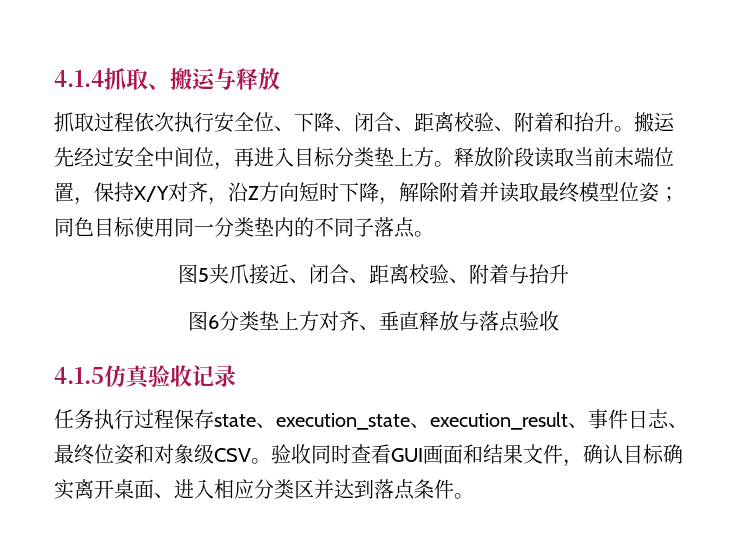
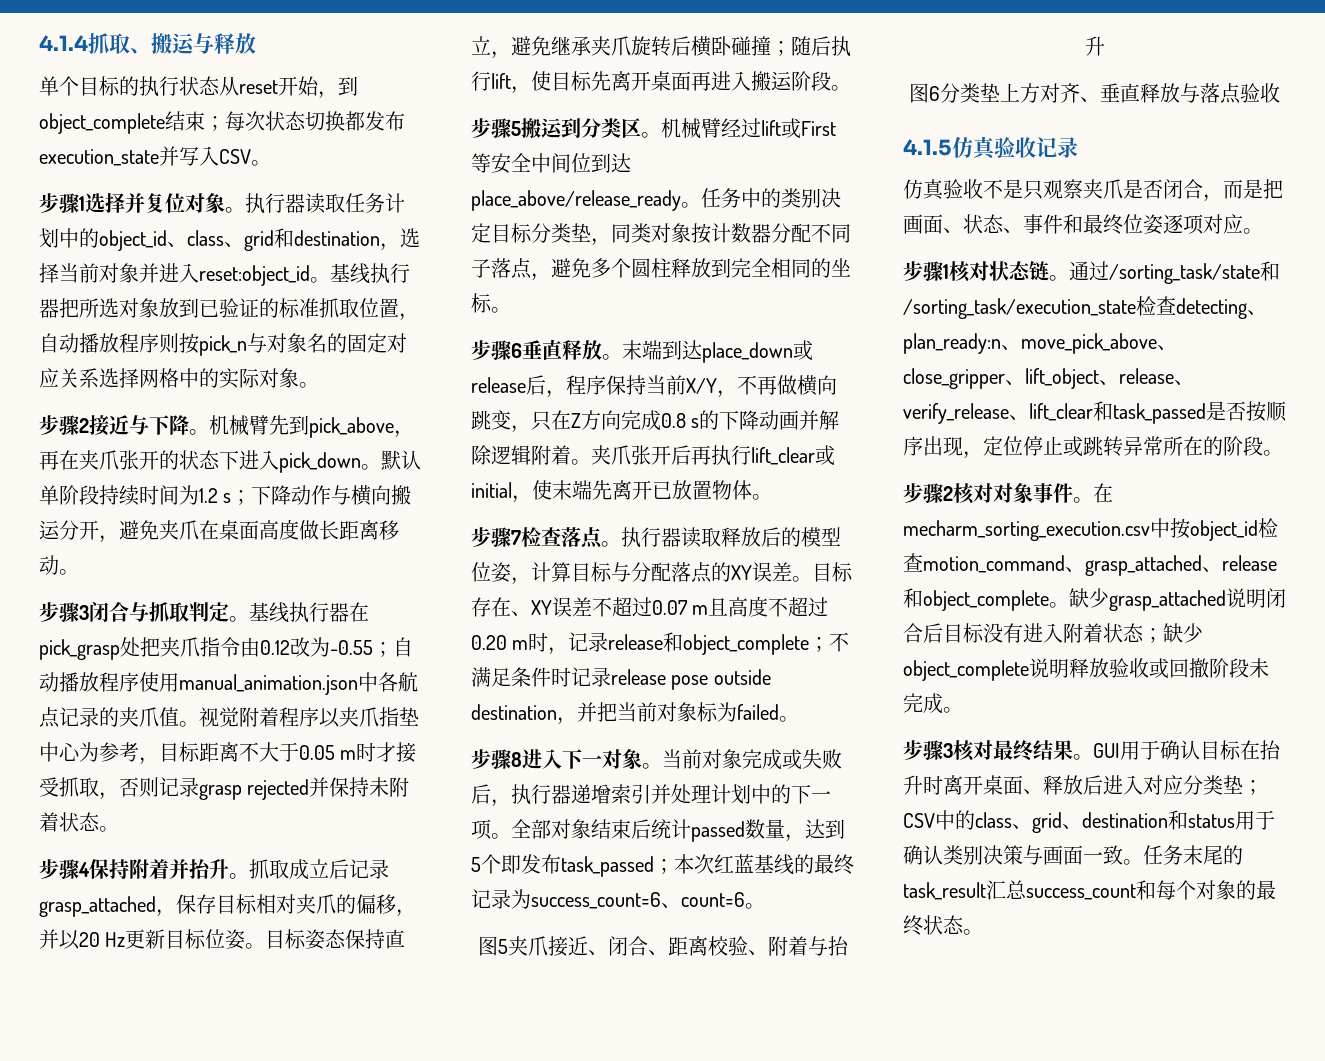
- 抓取过程依次执行安全位、下降、闭合、距离校验、附着和抬升。搬运先经过安全中间位，再进入目标分类垫上方。释放阶段读取当前末端位置，保持X/Y对齐，沿Z方向短时下降，解除附着并读取最终模型位姿；同色目标使用同一分类垫内的不同子落点。
+ 单个目标的执行状态从reset开始，到object_complete结束；每次状态切换都发布execution_state并写入CSV。
+ 步骤1选择并复位对象。执行器读取任务计划中的object_id、class、grid和destination，选择当前对象并进入reset:object_id。基线执行器把所选对象放到已验证的标准抓取位置，自动播放程序则按pick_n与对象名的固定对应关系选择网格中的实际对象。
+ 步骤2接近与下降。机械臂先到pick_above，再在夹爪张开的状态下进入pick_down。默认单阶段持续时间为1.2 s；下降动作与横向搬运分开，避免夹爪在桌面高度做长距离移动。
+ 步骤3闭合与抓取判定。基线执行器在pick_grasp处把夹爪指令由0.12改为-0.55；自动播放程序使用manual_animation.json中各航点记录的夹爪值。视觉附着程序以夹爪指垫中心为参考，目标距离不大于0.05 m时才接受抓取，否则记录grasp rejected并保持未附着状态。
+ 步骤4保持附着并抬升。抓取成立后记录grasp_attached，保存目标相对夹爪的偏移，并以20 Hz更新目标位姿。目标姿态保持直立，避免继承夹爪旋转后横卧碰撞；随后执行lift，使目标先离开桌面再进入搬运阶段。
+ 步骤5搬运到分类区。机械臂经过lift或First等安全中间位到达place_above/release_ready。任务中的类别决定目标分类垫，同类对象按计数器分配不同子落点，避免多个圆柱释放到完全相同的坐标。
+ 步骤6垂直释放。末端到达place_down或release后，程序保持当前X/Y，不再做横向跳变，只在Z方向完成0.8 s的下降动画并解除逻辑附着。夹爪张开后再执行lift_clear或initial，使末端先离开已放置物体。
+ 步骤7检查落点。执行器读取释放后的模型位姿，计算目标与分配落点的XY误差。目标存在、XY误差不超过0.07 m且高度不超过0.20 m时，记录release和object_complete；不满足条件时记录release pose outside destination，并把当前对象标为failed。
+ 步骤8进入下一对象。当前对象完成或失败后，执行器递增索引并处理计划中的下一项。全部对象结束后统计passed数量，达到5个即发布task_passed；本次红蓝基线的最终记录为success_count=6、count=6。
- 任务执行过程保存state、execution_state、execution_result、事件日志、最终位姿和对象级CSV。验收同时查看GUI画面和结果文件，确认目标确实离开桌面、进入相应分类区并达到落点条件。
+ 仿真验收不是只观察夹爪是否闭合，而是把画面、状态、事件和最终位姿逐项对应。
+ 步骤1核对状态链。通过/sorting_task/state和/sorting_task/execution_state检查detecting、plan_ready:n、move_pick_above、close_gripper、lift_object、release、verify_release、lift_clear和task_passed是否按顺序出现，定位停止或跳转异常所在的阶段。
+ 步骤2核对对象事件。在mecharm_sorting_execution.csv中按object_id检查motion_command、grasp_attached、release和object_complete。缺少grasp_attached说明闭合后目标没有进入附着状态；缺少object_complete说明释放验收或回撤阶段未完成。
+ 步骤3核对最终结果。GUI用于确认目标在抬升时离开桌面、释放后进入对应分类垫；CSV中的class、grid、destination和status用于确认类别决策与画面一致。任务末尾的task_result汇总success_count和每个对象的最终状态。

